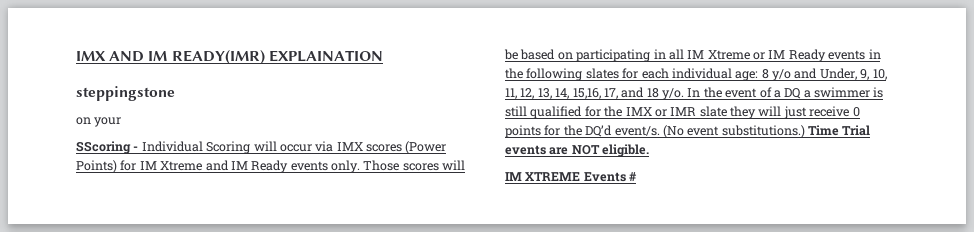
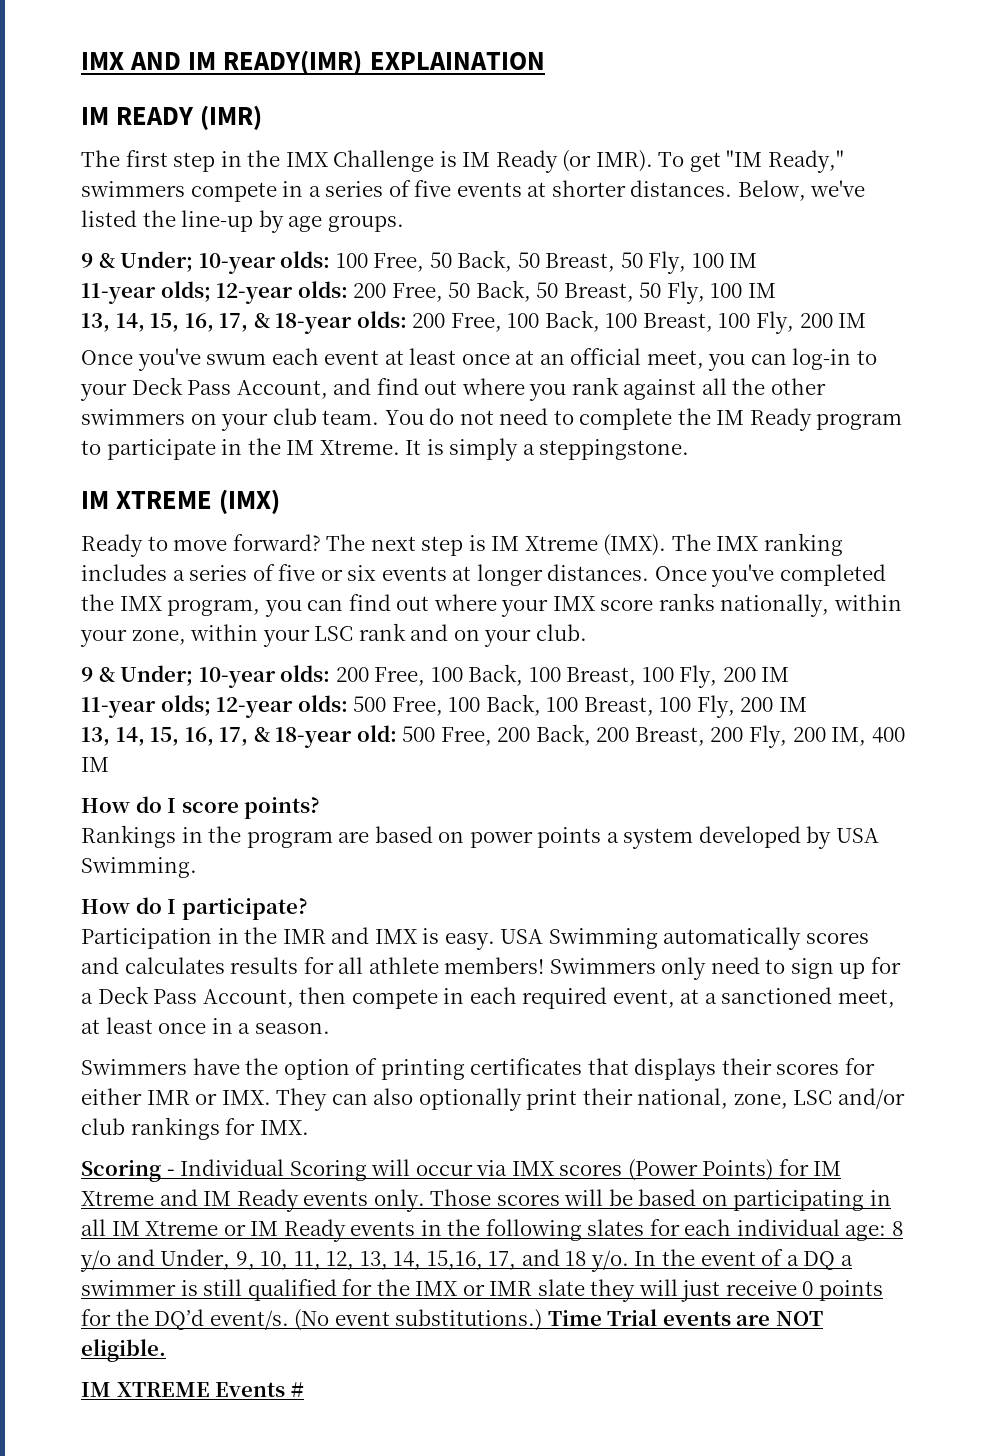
- steppingstone
- on your
- SScoring - Individual Scoring will occur via IMX scores (Power Points) for IM Xtreme and IM Ready events only.
+ IM READY (IMR)
+ The first step in the IMX Challenge is IM Ready (or IMR). To get "IM Ready," swimmers compete in a series of five events at shorter distances. Below, we've listed the line-up by age groups.
+ 9 & Under; 10-year olds: 100 Free, 50 Back, 50 Breast, 50 Fly, 100 IM
+ 11-year olds; 12-year olds: 200 Free, 50 Back, 50 Breast, 50 Fly, 100 IM
+ 13, 14, 15, 16, 17, & 18-year olds: 200 Free, 100 Back, 100 Breast, 100 Fly, 200 IM
+ Once you've swum each event at least once at an official meet, you can log-in to your Deck Pass Account, and find out where you rank against all the other swimmers on your club team. You do not need to complete the IM Ready program to participate in the IM Xtreme. It is simply a steppingstone.
+ IM XTREME (IMX)
+ Ready to move forward? The next step is IM Xtreme (IMX). The IMX ranking includes a series of five or six events at longer distances. Once you've completed the IMX program, you can find out where your IMX score ranks nationally, within your zone, within your LSC rank and on your club.
+ 9 & Under; 10-year olds: 200 Free, 100 Back, 100 Breast, 100 Fly, 200 IM
+ 11-year olds; 12-year olds: 500 Free, 100 Back, 100 Breast, 100 Fly, 200 IM
+ 13, 14, 15, 16, 17, & 18-year old: 500 Free, 200 Back, 200 Breast, 200 Fly, 200 IM, 400 IM
+ How do I score points?
+ Rankings in the program are based on power points a system developed by USA Swimming.
+ How do I participate?
+ Participation in the IMR and IMX is easy. USA Swimming automatically scores and calculates results for all athlete members! Swimmers only need to sign up for a Deck Pass Account, then compete in each required event, at a sanctioned meet, at least once in a season.
+ Swimmers have the option of printing certificates that displays their scores for either IMR or IMX. They can also optionally print their national, zone, LSC and/or club rankings for IMX.
+ Scoring - Individual Scoring will occur via IMX scores (Power Points) for IM Xtreme and IM Ready events only.

